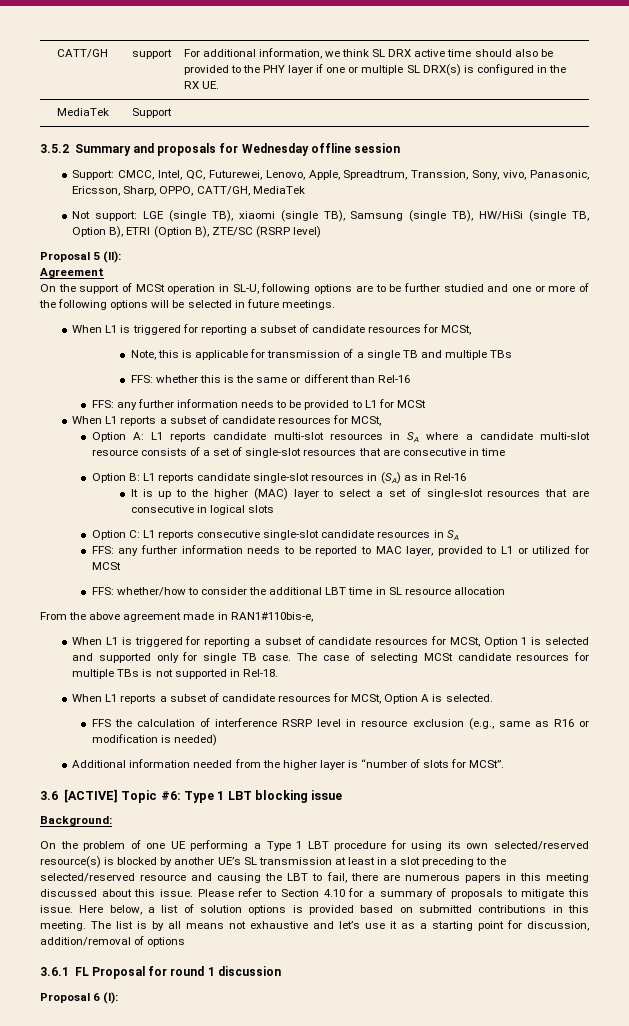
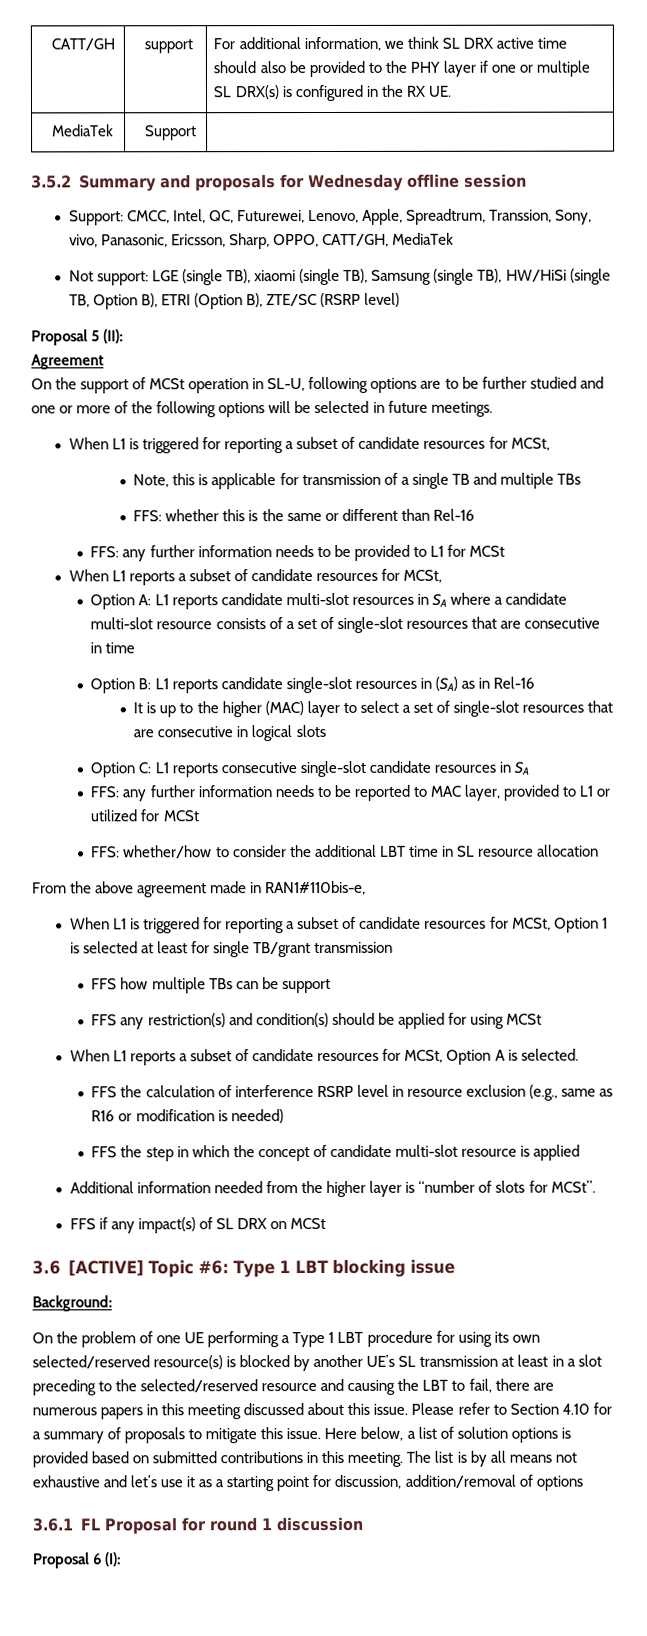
- When L1 is triggered for reporting a subset of candidate resources for MCSt, Option 1 is selected and supported only for single TB case. The case of selecting MCSt candidate resources for multiple TBs is not supported in Rel-18.
+ When L1 is triggered for reporting a subset of candidate resources for MCSt, Option 1 is selected at least for single TB/grant transmission
+ FFS how multiple TBs can be support
+ FFS any restriction(s) and condition(s) should be applied for using MCSt
+ FFS the step in which the concept of candidate multi-slot resource is applied
+ FFS if any impact(s) of SL DRX on MCSt

